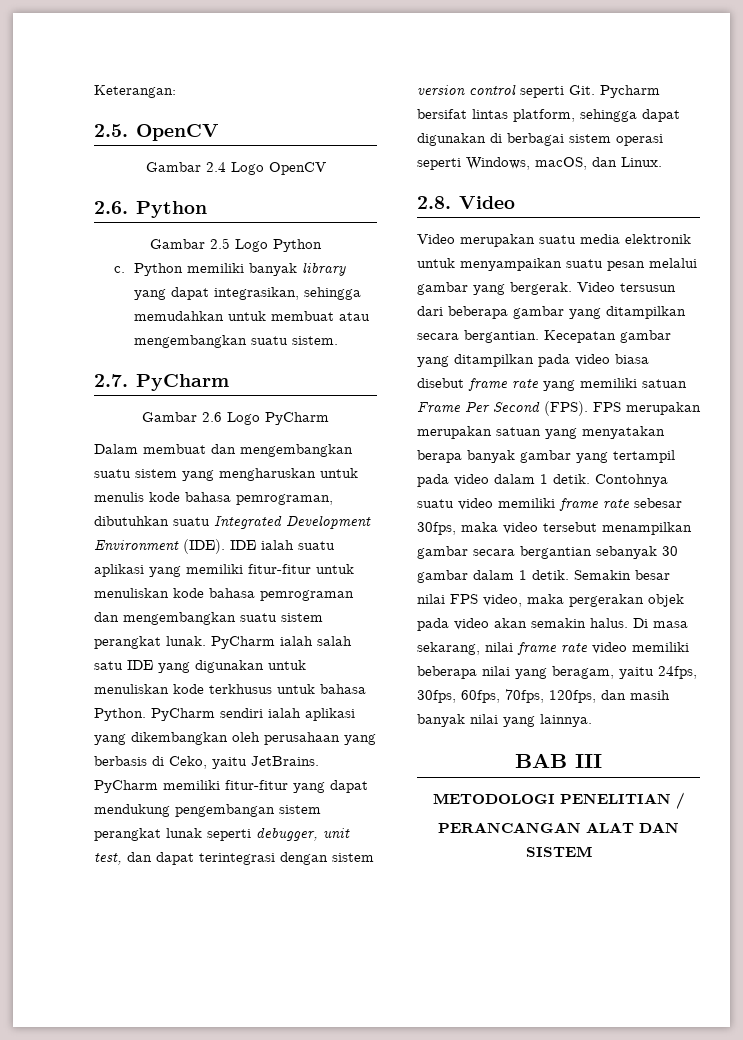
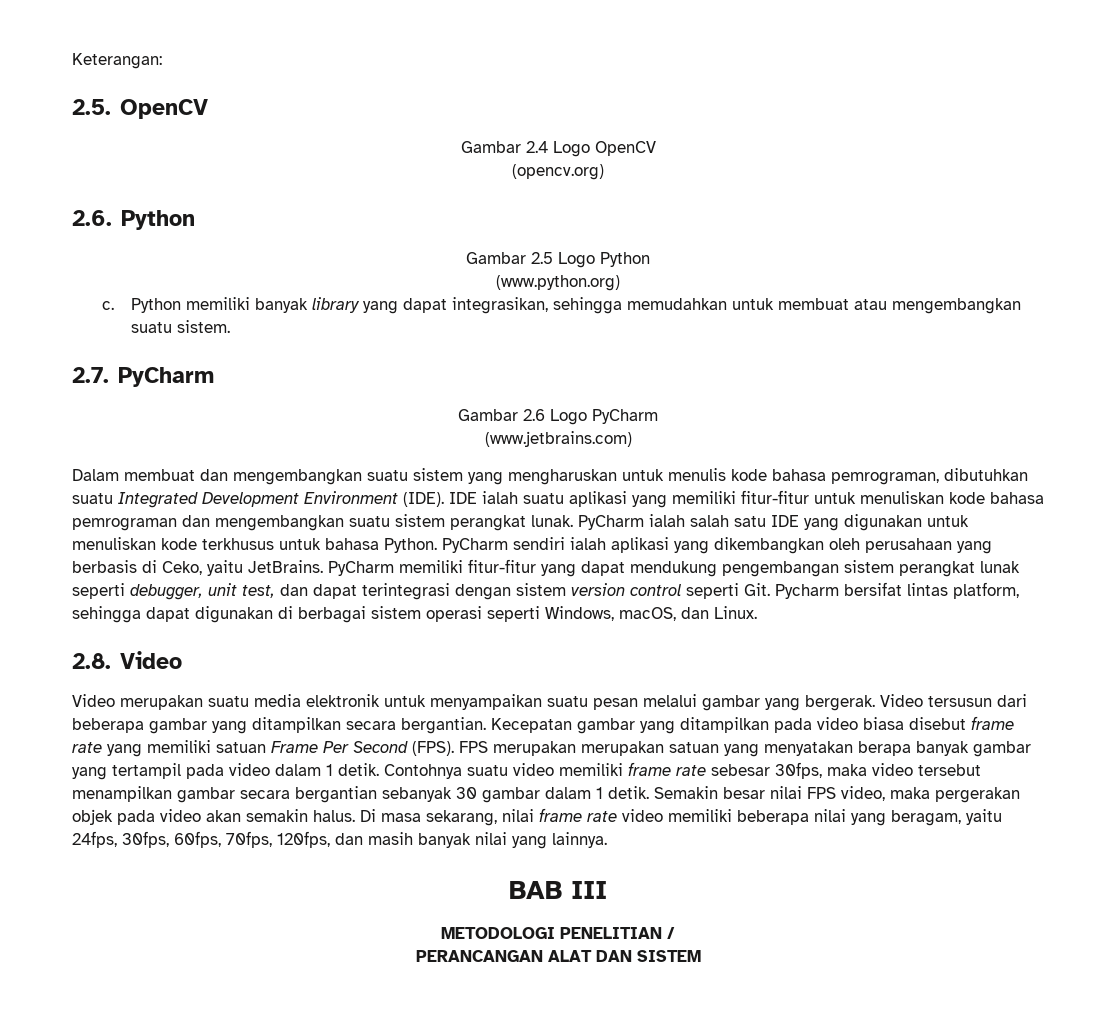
+ (opencv.org)
+ (www.python.org)
+ (www.jetbrains.com)

